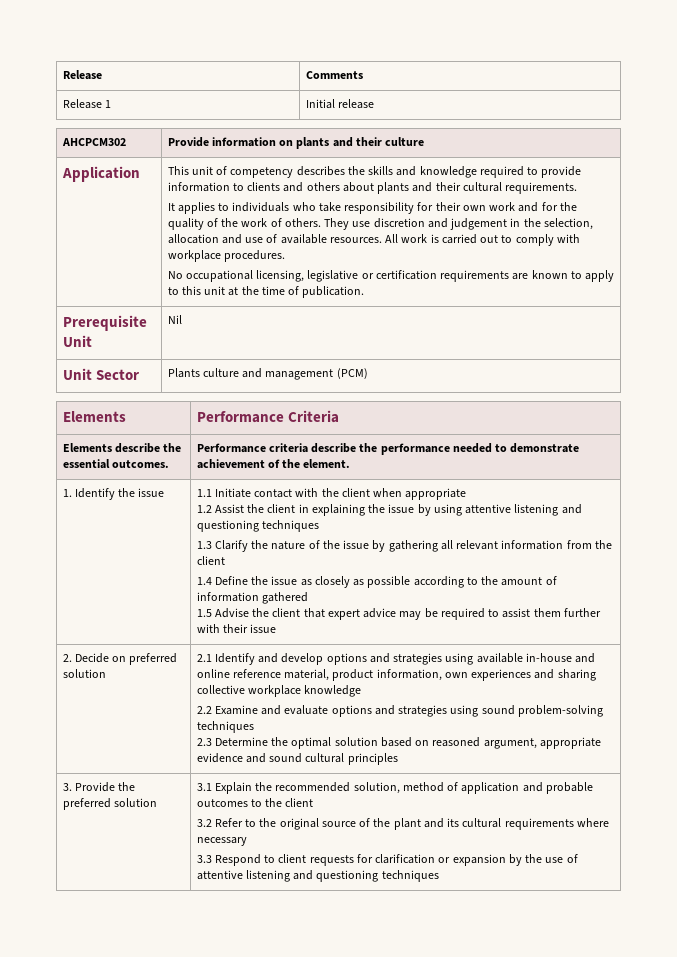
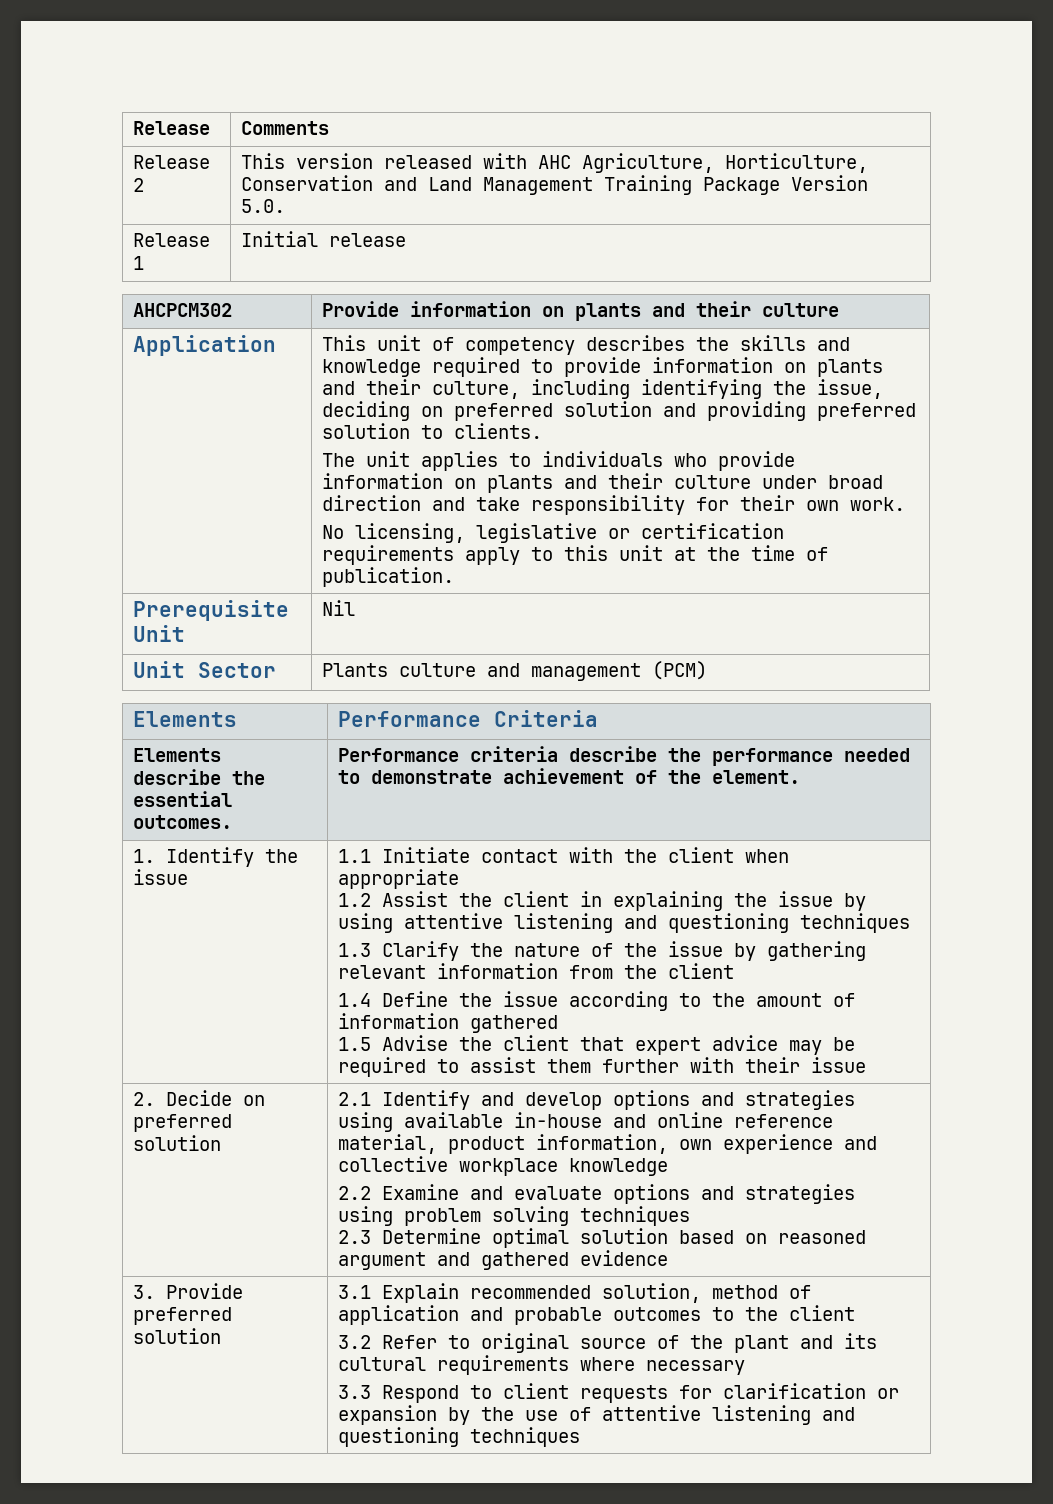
+ Release 2 | This version released with AHC Agriculture, Horticulture, Conservation and Land Management Training Package Version 5.0.
- This unit of competency describes the skills and knowledge required to provide information to clients and others about plants and their cultural requirements.
- It applies to individuals who take responsibility for their own work and for the quality of the work of others. They use discretion and judgement in the selection, allocation and use of available resources. All work is carried out to comply with workplace procedures.
+ This unit of competency describes the skills and knowledge required to provide information on plants and their culture, including identifying the issue, deciding on preferred solution and providing preferred solution to clients.
+ The unit applies to individuals who provide information on plants and their culture under broad direction and take responsibility for their own work.
- No occupational licensing, legislative or certification requirements are known to apply to this unit at the time of publication.
+ No licensing, legislative or certification requirements apply to this unit at the time of publication.
- 1.3 Clarify the nature of the issue by gathering all relevant information from the client
+ 1.3 Clarify the nature of the issue by gathering relevant information from the client
- 1.4 Define the issue as closely as possible according to the amount of information gathered
+ 1.4 Define the issue according to the amount of information gathered
- 2.1 Identify and develop options and strategies using available in-house and online reference material, product information, own experiences and sharing collective workplace knowledge
+ 2.1 Identify and develop options and strategies using available in-house and online reference material, product information, own experience and collective workplace knowledge
- 2.2 Examine and evaluate options and strategies using sound problem-solving techniques
+ 2.2 Examine and evaluate options and strategies using problem solving techniques
- 2.3 Determine the optimal solution based on reasoned argument, appropriate evidence and sound cultural principles
+ 2.3 Determine optimal solution based on reasoned argument and gathered evidence
- 3. Provide the preferred solution
+ 3. Provide preferred solution
- 3.1 Explain the recommended solution, method of application and probable outcomes to the client
+ 3.1 Explain recommended solution, method of application and probable outcomes to the client
- 3.2 Refer to the original source of the plant and its cultural requirements where necessary
+ 3.2 Refer to original source of the plant and its cultural requirements where necessary

